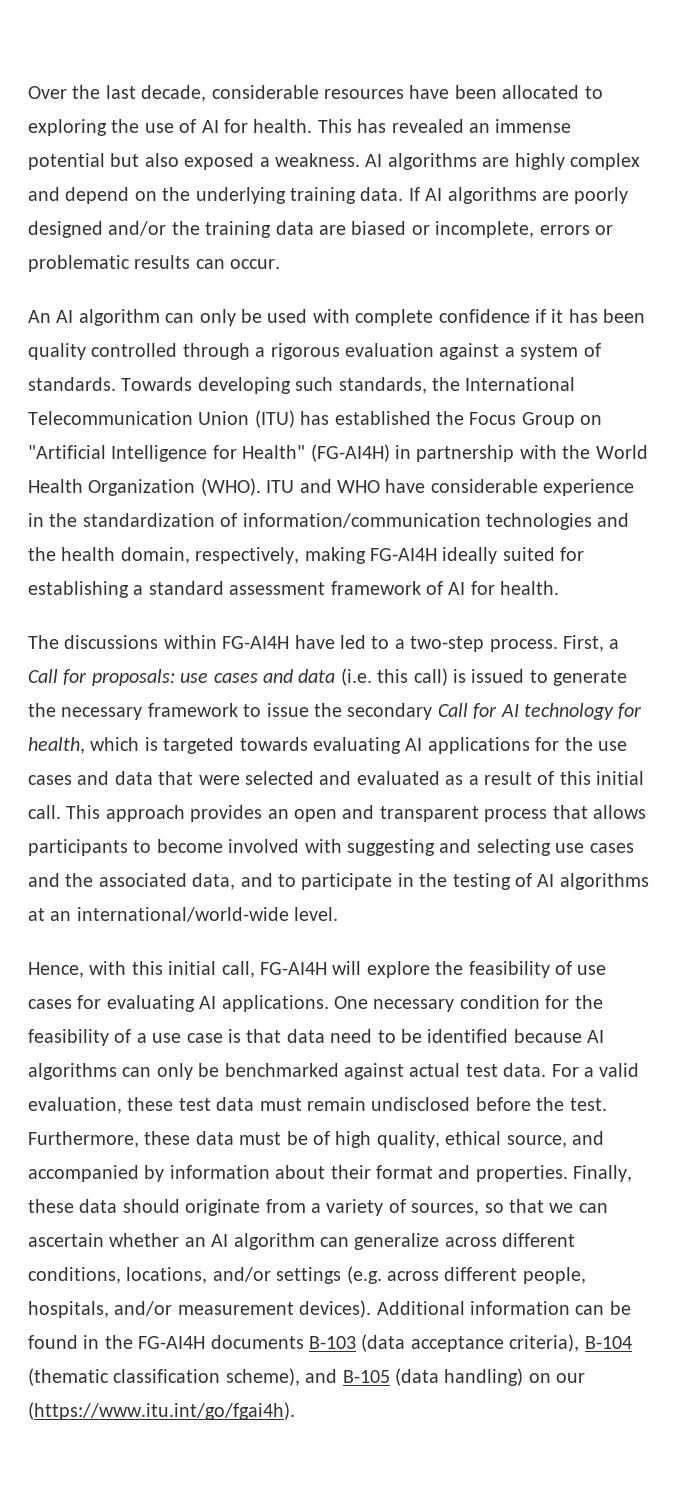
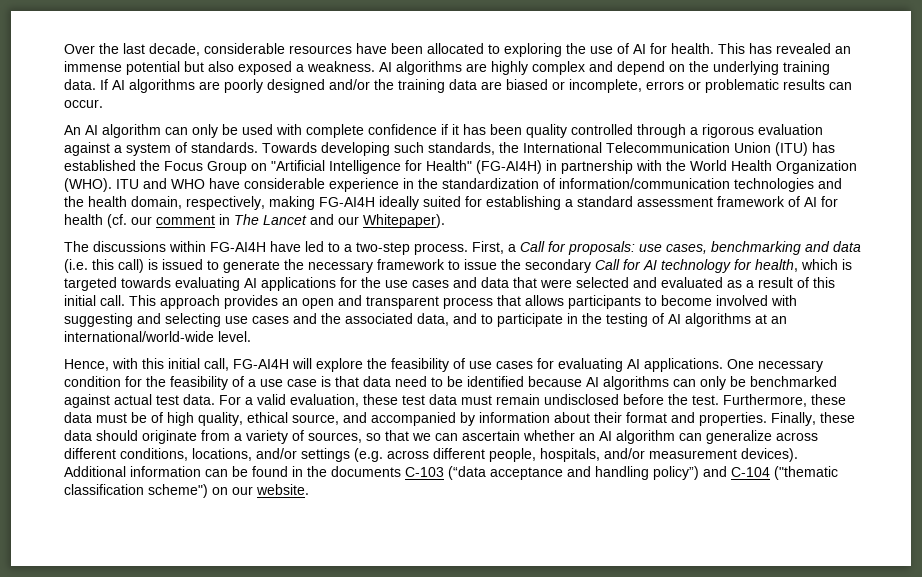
- ITU and WHO have considerable experience in the standardization of information/communication technologies and the health domain, respectively, making FG-AI4H ideally suited for establishing a standard assessment framework of AI for health.
+ ITU and WHO have considerable experience in the standardization of information/communication technologies and the health domain, respectively, making FG-AI4H ideally suited for establishing a standard assessment framework of AI for health (cf. our comment in The Lancet and our Whitepaper).
- First, a Call for proposals: use cases and data (i.e. this call) is issued to generate the necessary framework to issue the secondary Call for AI technology for health, which is targeted towards evaluating AI applications for the use cases and data that were selected and evaluated as a result of this initial call.
+ First, a Call for proposals: use cases, benchmarking and data (i.e. this call) is issued to generate the necessary framework to issue the secondary Call for AI technology for health, which is targeted towards evaluating AI applications for the use cases and data that were selected and evaluated as a result of this initial call.
- Additional information can be found in the FG-AI4H documents B-103 (data acceptance criteria), B-104 (thematic classification scheme), and B-105 (data handling) on our (https://www.itu.int/go/fgai4h).
+ Additional information can be found in the documents C-103 (“data acceptance and handling policy”) and C-104 ("thematic classification scheme") on our website.

